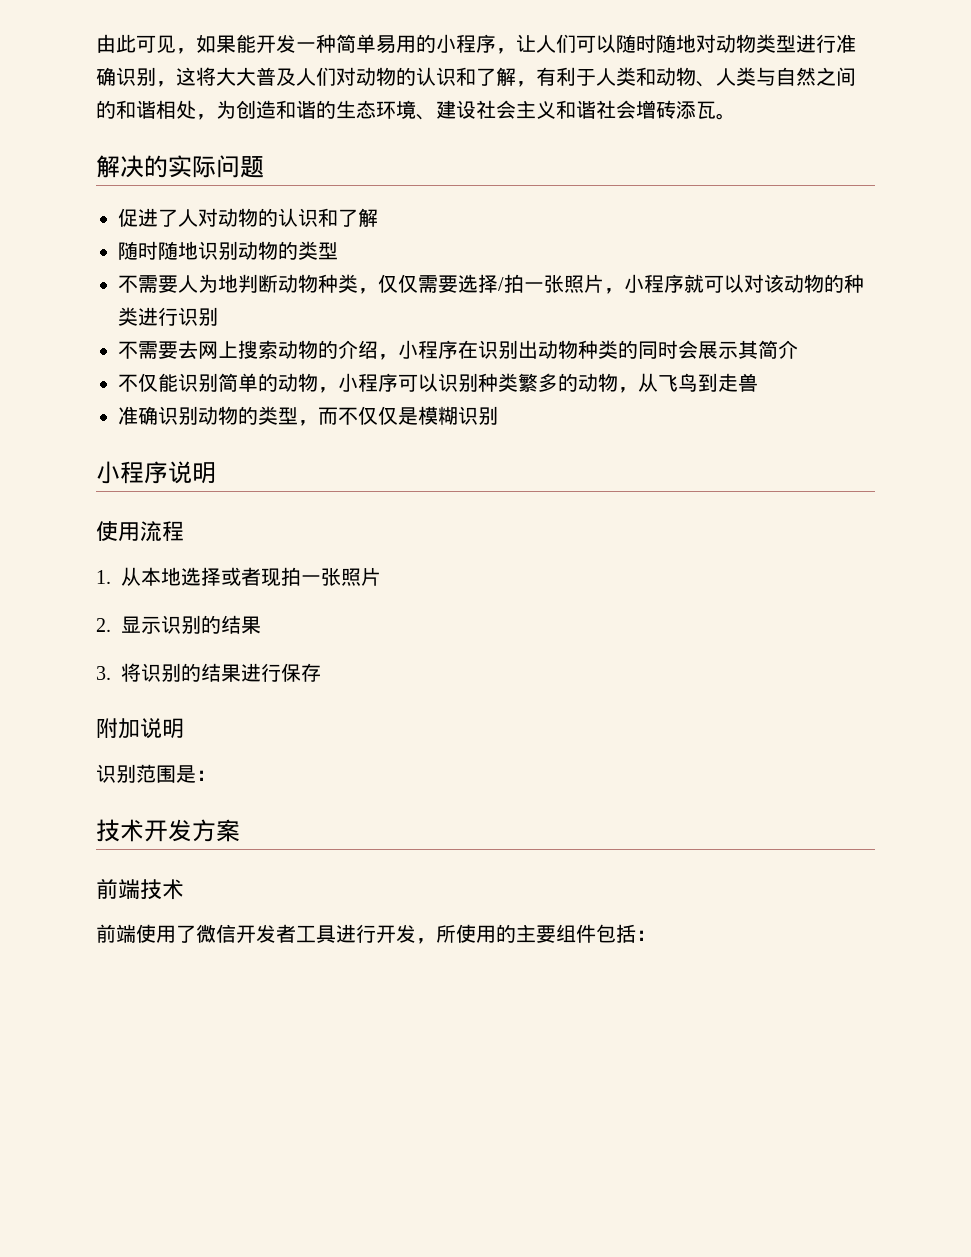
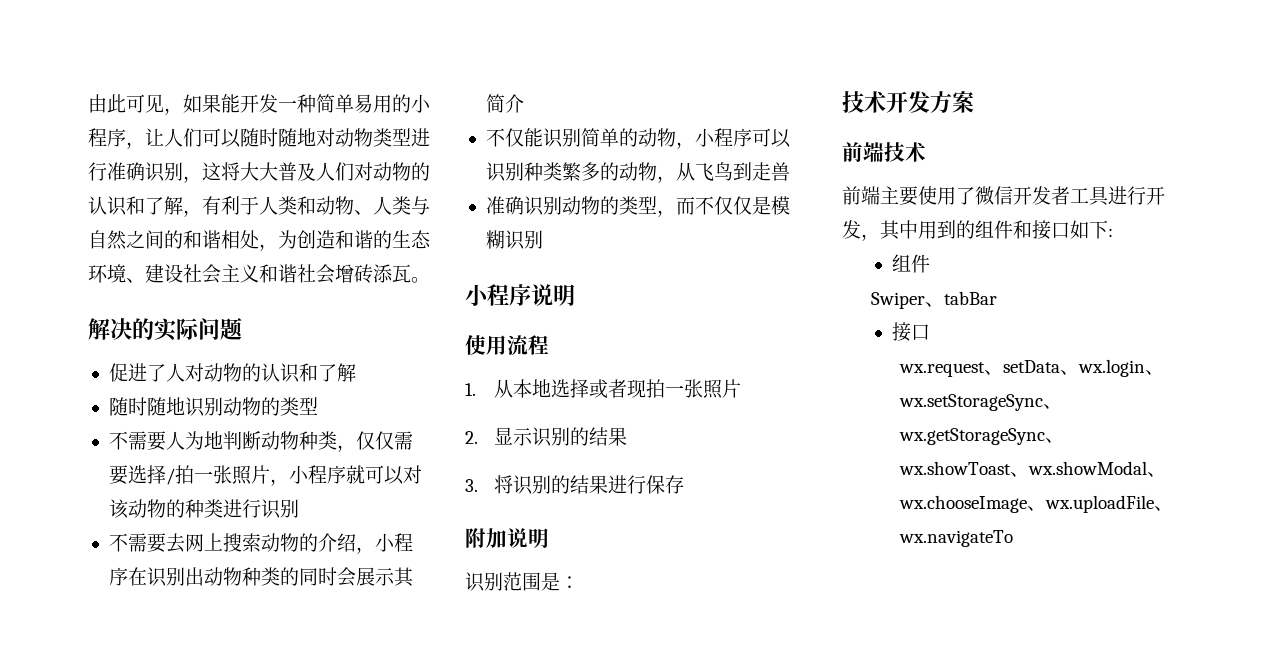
- 前端使用了微信开发者工具进行开发，所使用的主要组件包括：
+ 前端主要使用了微信开发者工具进行开发，其中用到的组件和接口如下:
+ 组件
+ Swiper、tabBar
+ 接口
+ wx.request、setData、wx.login、wx.setStorageSync、wx.getStorageSync、wx.showToast、wx.showModal、wx.chooseImage、wx.uploadFile、wx.navigateTo

